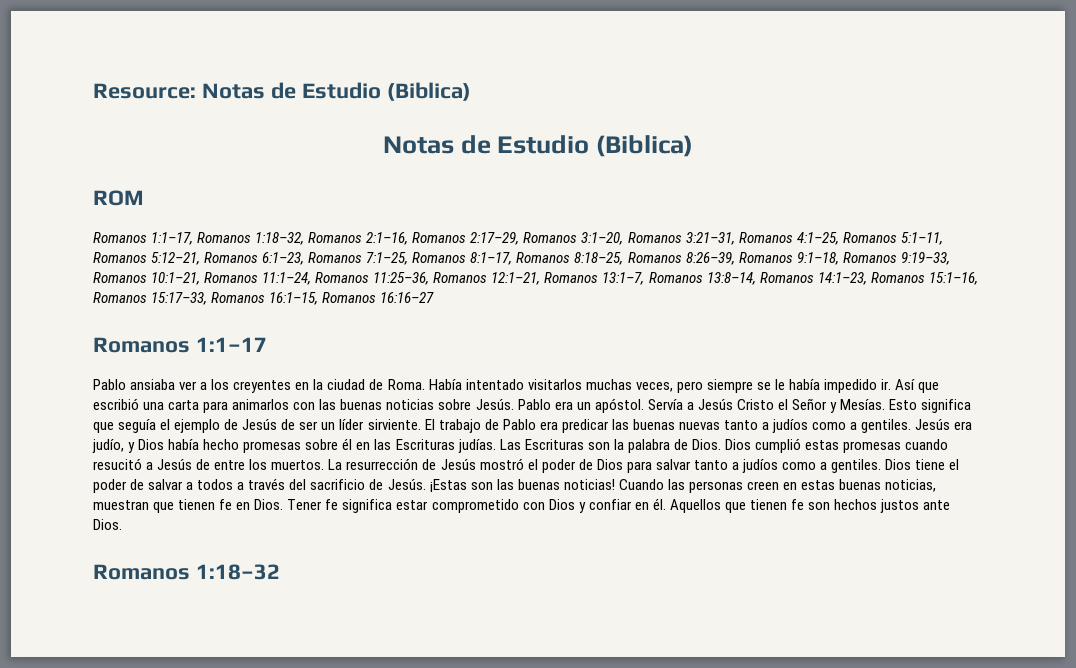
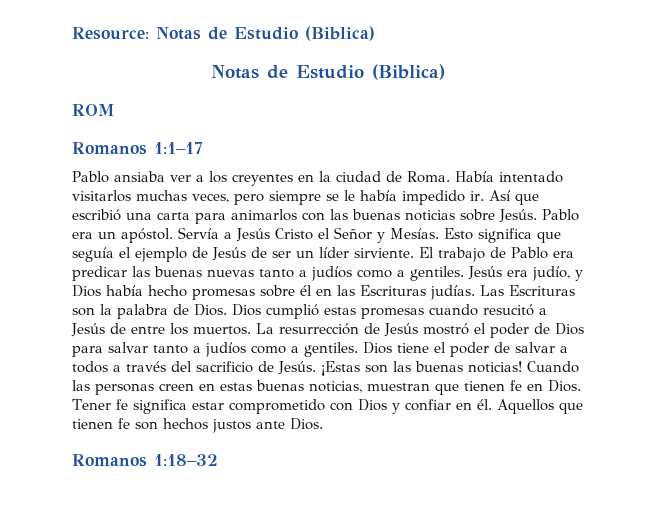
- Romanos 1:1–17, Romanos 1:18–32, Romanos 2:1–16, Romanos 2:17–29, Romanos 3:1–20, Romanos 3:21–31, Romanos 4:1–25, Romanos 5:1–11, Romanos 5:12–21, Romanos 6:1–23, Romanos 7:1–25, Romanos 8:1–17, Romanos 8:18–25, Romanos 8:26–39, Romanos 9:1–18, Romanos 9:19–33, Romanos 10:1–21, Romanos 11:1–24, Romanos 11:25–36, Romanos 12:1–21, Romanos 13:1–7, Romanos 13:8–14, Romanos 14:1–23, Romanos 15:1–16, Romanos 15:17–33, Romanos 16:1–15, Romanos 16:16–27

